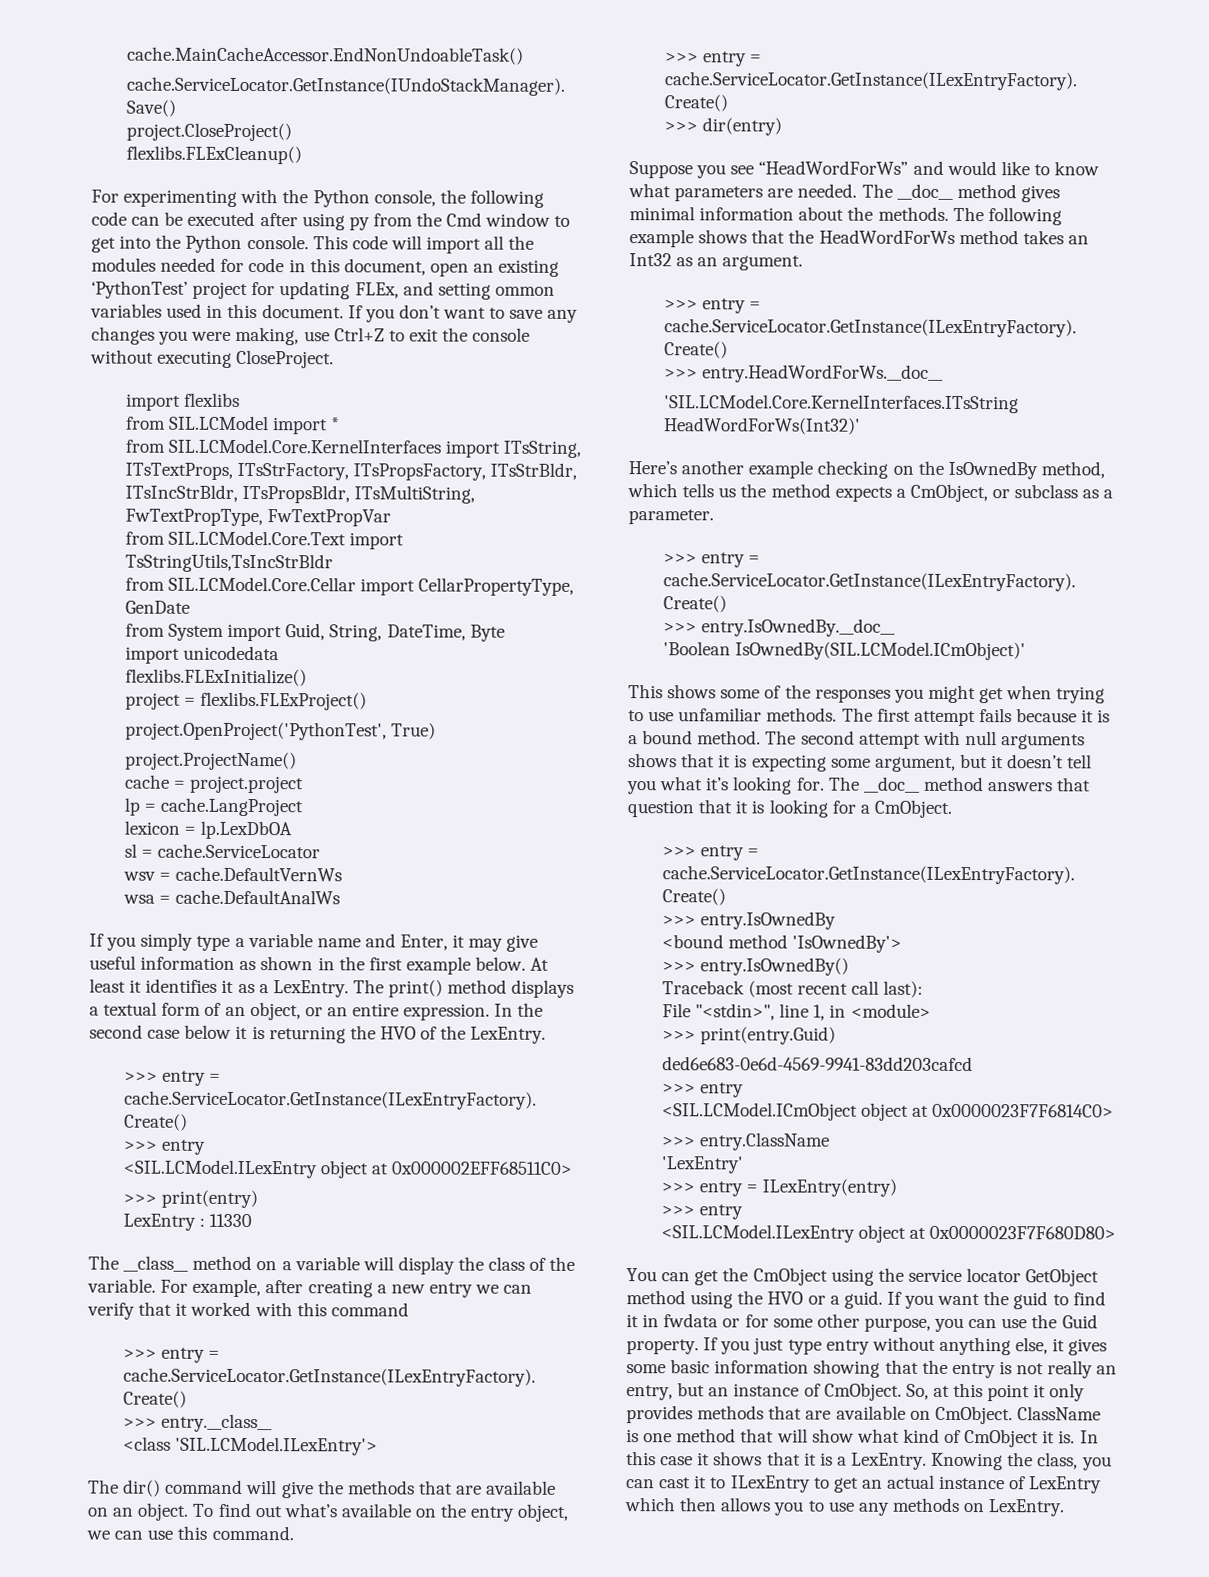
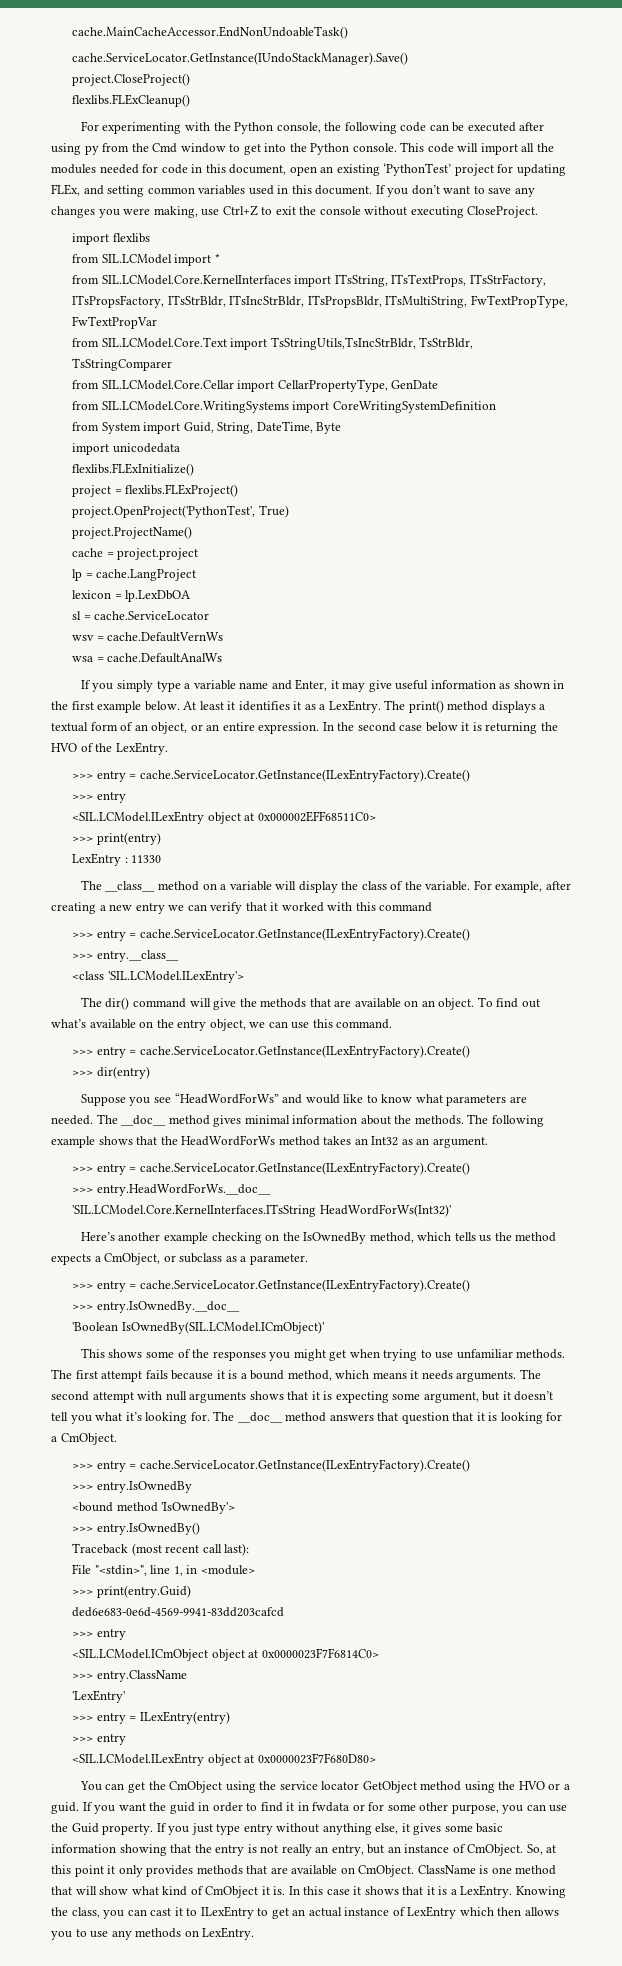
- This code will import all the modules needed for code in this document, open an existing ‘PythonTest’ project for updating FLEx, and setting ommon variables used in this document.
+ This code will import all the modules needed for code in this document, open an existing ‘PythonTest’ project for updating FLEx, and setting common variables used in this document.
- from SIL.LCModel.Core.Text import TsStringUtils,TsIncStrBldr
+ from SIL.LCModel.Core.Text import TsStringUtils,TsIncStrBldr, TsStrBldr, TsStringComparer
+ from SIL.LCModel.Core.WritingSystems import CoreWritingSystemDefinition
- The first attempt fails because it is a bound method.
+ The first attempt fails because it is a bound method, which means it needs arguments.
- If you want the guid to find it in fwdata or for some other purpose, you can use the Guid property.
+ If you want the guid in order to find it in fwdata or for some other purpose, you can use the Guid property.

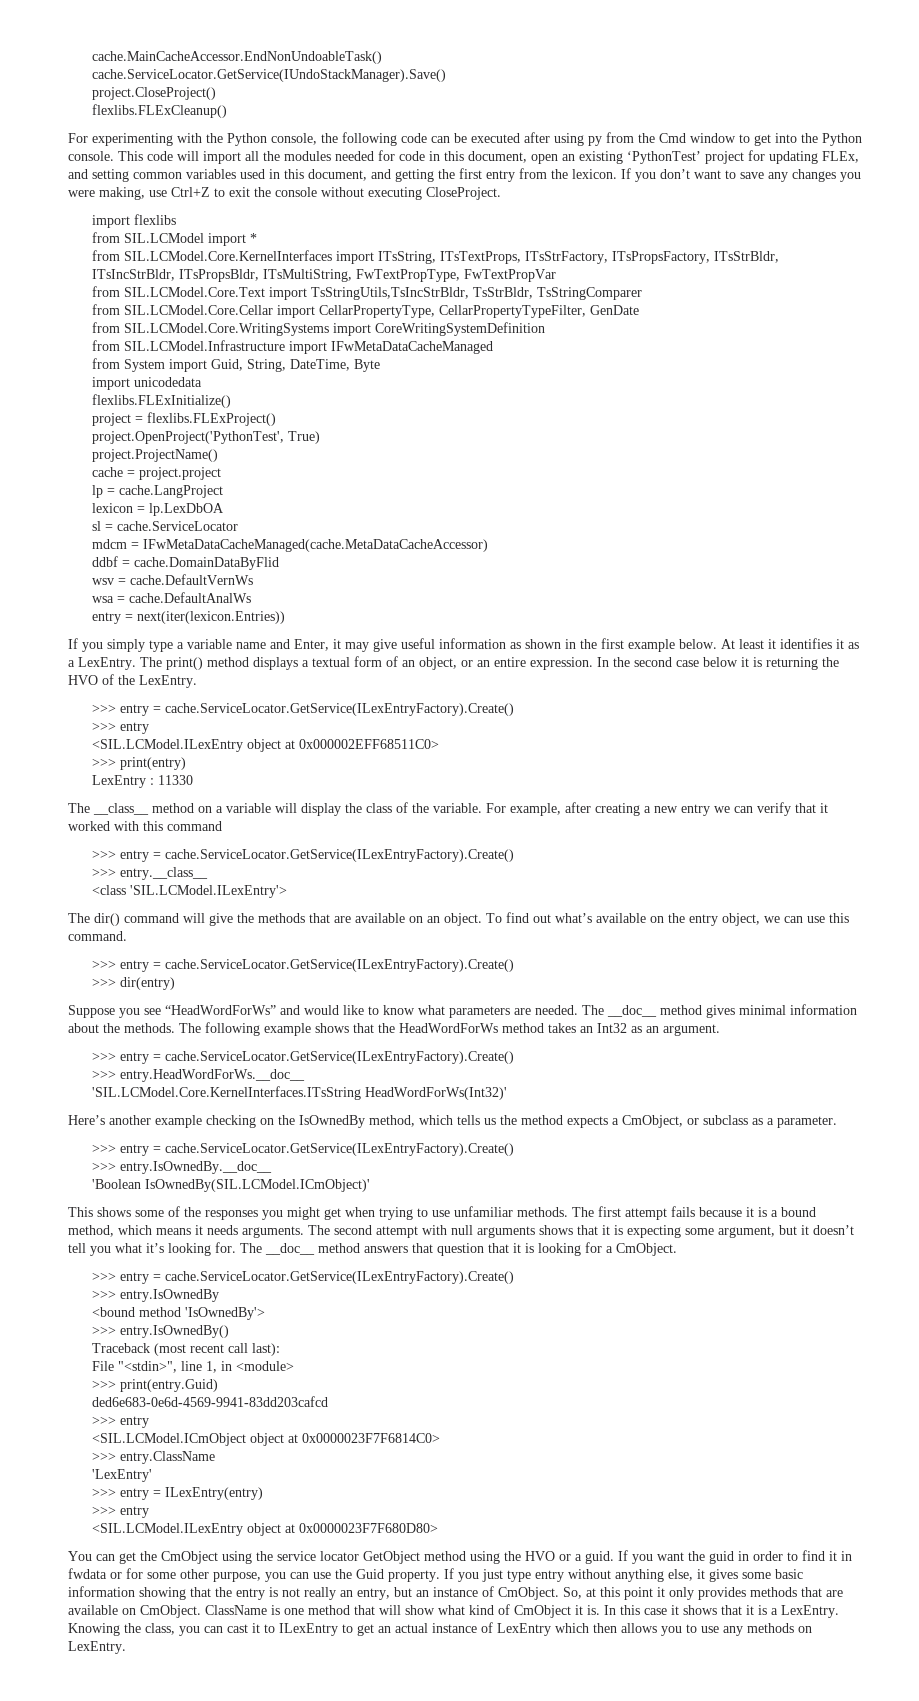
- cache.ServiceLocator.GetInstance(IUndoStackManager).Save()
+ cache.ServiceLocator.GetService(IUndoStackManager).Save()
- This code will import all the modules needed for code in this document, open an existing ‘PythonTest’ project for updating FLEx, and setting common variables used in this document.
+ This code will import all the modules needed for code in this document, open an existing ‘PythonTest’ project for updating FLEx, and setting common variables used in this document, and getting the first entry from the lexicon.
- from SIL.LCModel.Core.Cellar import CellarPropertyType, GenDate
+ from SIL.LCModel.Core.Cellar import CellarPropertyType, CellarPropertyTypeFilter, GenDate
+ from SIL.LCModel.Infrastructure import IFwMetaDataCacheManaged
+ mdcm = IFwMetaDataCacheManaged(cache.MetaDataCacheAccessor)
+ ddbf = cache.DomainDataByFlid
+ entry = next(iter(lexicon.Entries))
  In the second case below it is returning the HVO of the LexEntry.
- >>> entry = cache.ServiceLocator.GetInstance(ILexEntryFactory).Create()
+ >>> entry = cache.ServiceLocator.GetService(ILexEntryFactory).Create()
  For example, after creating a new entry we can verify that it worked with this command
- >>> entry = cache.ServiceLocator.GetInstance(ILexEntryFactory).Create()
+ >>> entry = cache.ServiceLocator.GetService(ILexEntryFactory).Create()
  To find out what’s available on the entry object, we can use this command.
- >>> entry = cache.ServiceLocator.GetInstance(ILexEntryFactory).Create()
+ >>> entry = cache.ServiceLocator.GetService(ILexEntryFactory).Create()
  The following example shows that the HeadWordForWs method takes an Int32 as an argument.
- >>> entry = cache.ServiceLocator.GetInstance(ILexEntryFactory).Create()
+ >>> entry = cache.ServiceLocator.GetService(ILexEntryFactory).Create()
  Here’s another example checking on the IsOwnedBy method, which tells us the method expects a CmObject, or subclass as a parameter.
- >>> entry = cache.ServiceLocator.GetInstance(ILexEntryFactory).Create()
+ >>> entry = cache.ServiceLocator.GetService(ILexEntryFactory).Create()
  The __doc__ method answers that question that it is looking for a CmObject.
- >>> entry = cache.ServiceLocator.GetInstance(ILexEntryFactory).Create()
+ >>> entry = cache.ServiceLocator.GetService(ILexEntryFactory).Create()

